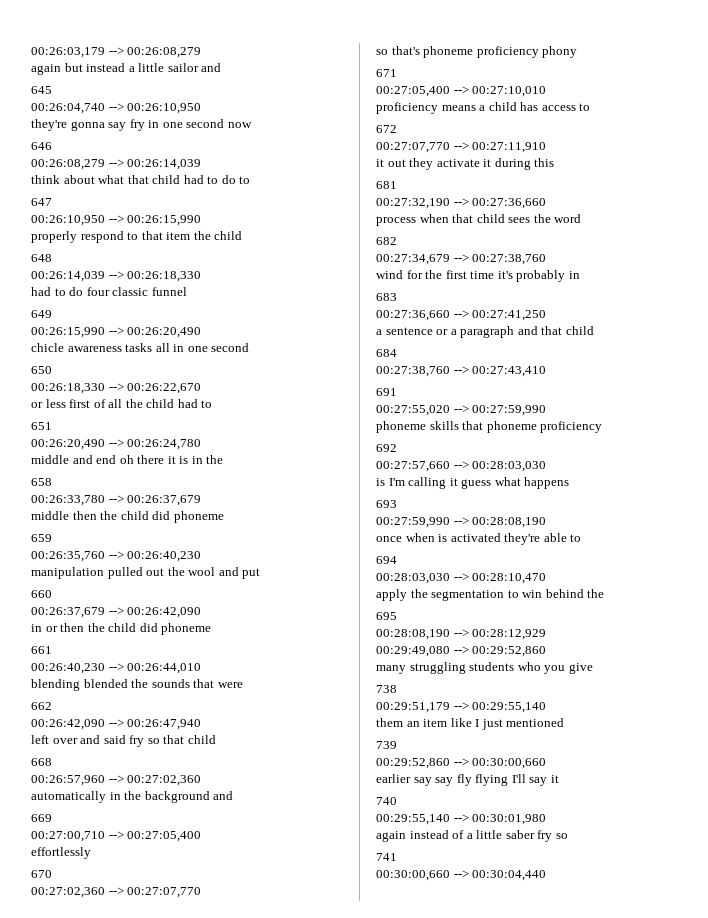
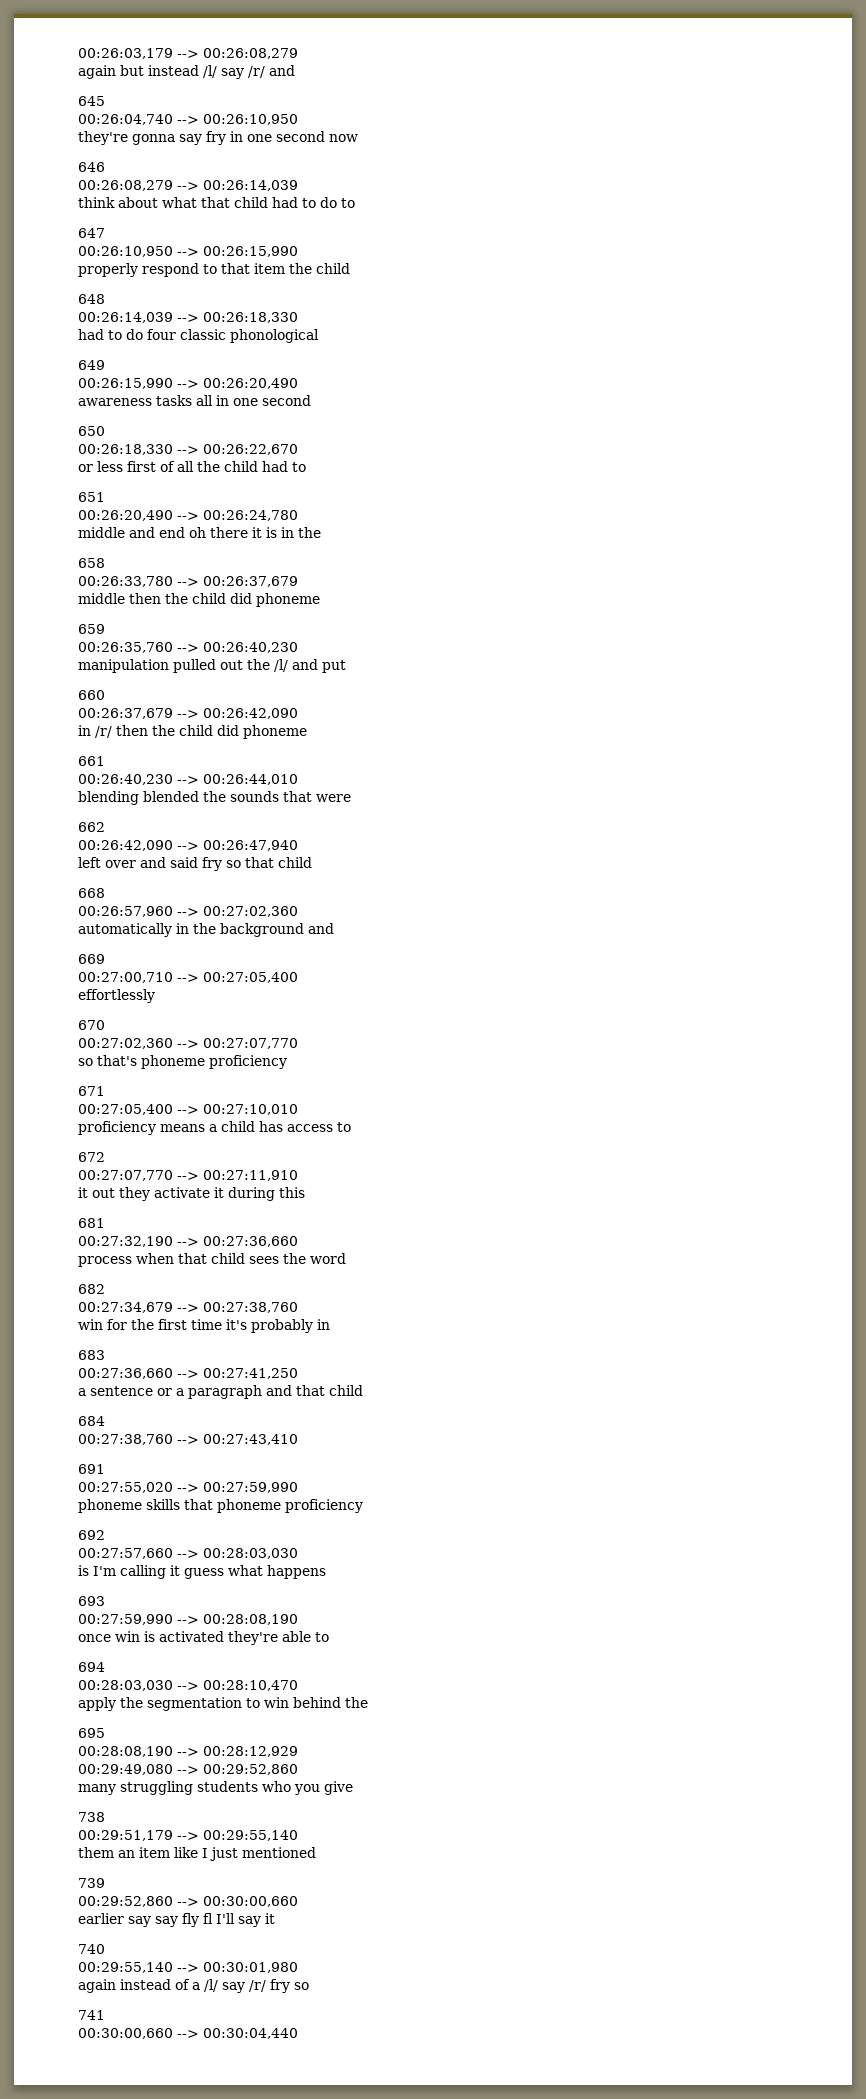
- again but instead a little sailor and
+ again but instead /l/ say /r/ and
- had to do four classic funnel
+ had to do four classic phonological
- chicle awareness tasks all in one second
+ awareness tasks all in one second
- manipulation pulled out the wool and put
+ manipulation pulled out the /l/ and put
- in or then the child did phoneme
+ in /r/ then the child did phoneme
- so that's phoneme proficiency phony
+ so that's phoneme proficiency
- wind for the first time it's probably in
+ win for the first time it's probably in
- once when is activated they're able to
+ once win is activated they're able to
- earlier say say fly flying I'll say it
+ earlier say say fly fl I'll say it
- again instead of a little saber fry so
+ again instead of a /l/ say /r/ fry so

